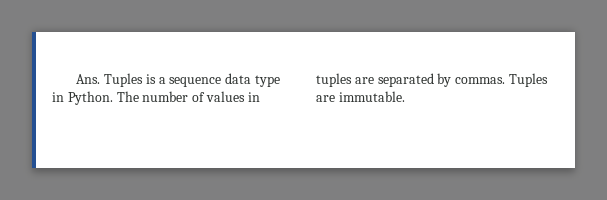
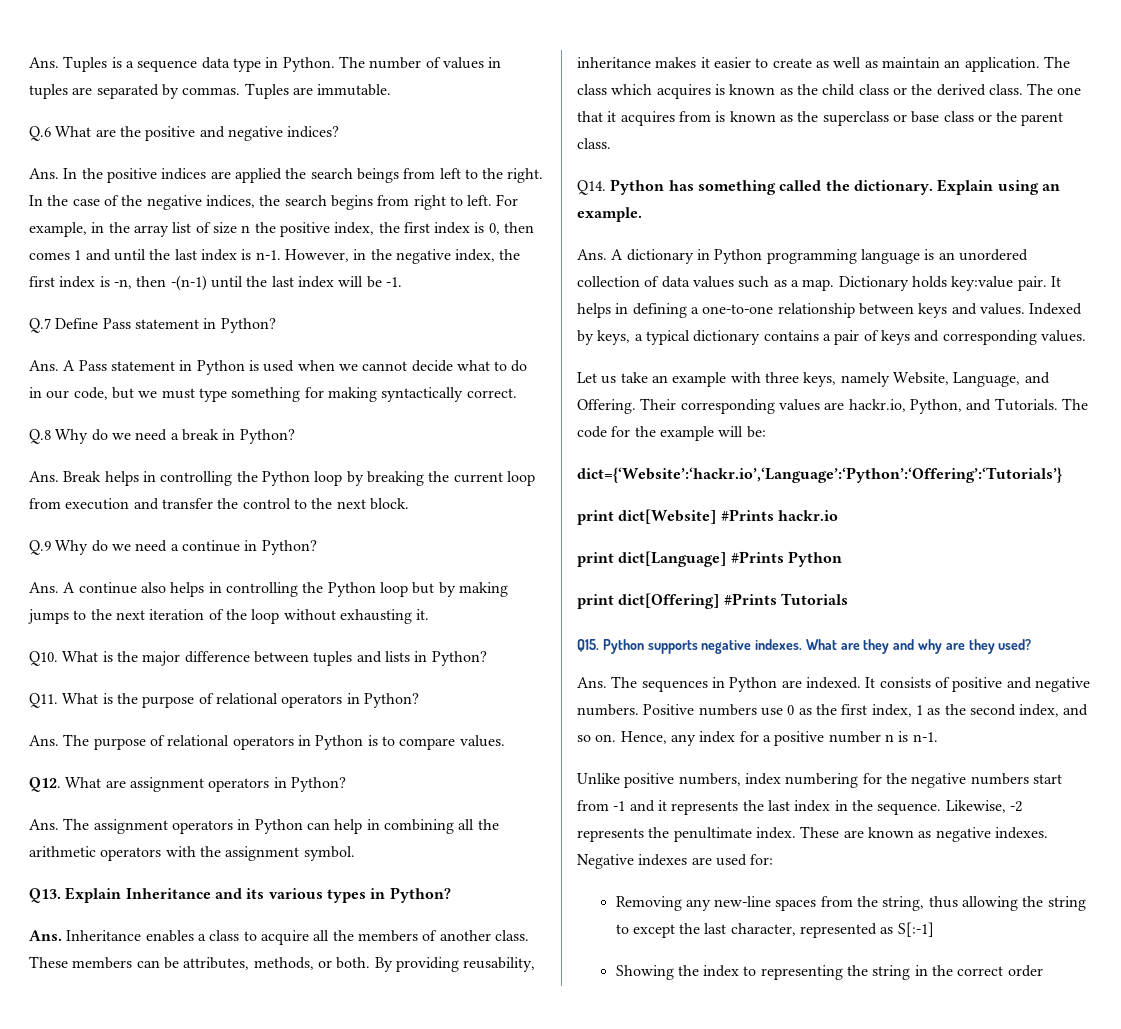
+ Q.6 What are the positive and negative indices?
+ Ans. In the positive indices are applied the search beings from left to the right. In the case of the negative indices, the search begins from right to left. For example, in the array list of size n the positive index, the first index is 0, then comes 1 and until the last index is n-1. However, in the negative index, the first index is -n, then -(n-1) until the last index will be -1.
+ Q.7 Define Pass statement in Python?
+ Ans. A Pass statement in Python is used when we cannot decide what to do in our code, but we must type something for making syntactically correct.
+ Q.8 Why do we need a break in Python?
+ Ans. Break helps in controlling the Python loop by breaking the current loop from execution and transfer the control to the next block.
+ Q.9 Why do we need a continue in Python?
+ Ans. A continue also helps in controlling the Python loop but by making jumps to the next iteration of the loop without exhausting it.
+ Q10. What is the major difference between tuples and lists in Python?
+ Q11. What is the purpose of relational operators in Python?
+ Ans. The purpose of relational operators in Python is to compare values.
+ Q12. What are assignment operators in Python?
+ Ans. The assignment operators in Python can help in combining all the arithmetic operators with the assignment symbol.
+ Q13. Explain Inheritance and its various types in Python?
+ Ans. Inheritance enables a class to acquire all the members of another class. These members can be attributes, methods, or both. By providing reusability, inheritance makes it easier to create as well as maintain an application. The class which acquires is known as the child class or the derived class. The one that it acquires from is known as the superclass or base class or the parent class.
+ Q14. Python has something called the dictionary. Explain using an example.
+ Ans. A dictionary in Python programming language is an unordered collection of data values such as a map. Dictionary holds key:value pair. It helps in defining a one-to-one relationship between keys and values. Indexed by keys, a typical dictionary contains a pair of keys and corresponding values.
+ Let us take an example with three keys, namely Website, Language, and Offering. Their corresponding values are hackr.io, Python, and Tutorials. The code for the example will be:
+ dict={‘Website’:‘hackr.io’,‘Language’:‘Python’:‘Offering’:‘Tutorials’}
+ print dict[Website] #Prints hackr.io
+ print dict[Language] #Prints Python
+ print dict[Offering] #Prints Tutorials
+ Q15. Python supports negative indexes. What are they and why are they used?
+ Ans. The sequences in Python are indexed. It consists of positive and negative numbers. Positive numbers use 0 as the first index, 1 as the second index, and so on. Hence, any index for a positive number n is n-1.
+ Unlike positive numbers, index numbering for the negative numbers start from -1 and it represents the last index in the sequence. Likewise, -2 represents the penultimate index. These are known as negative indexes. Negative indexes are used for:
+ Removing any new-line spaces from the string, thus allowing the string to except the last character, represented as S[:-1]
+ Showing the index to representing the string in the correct order

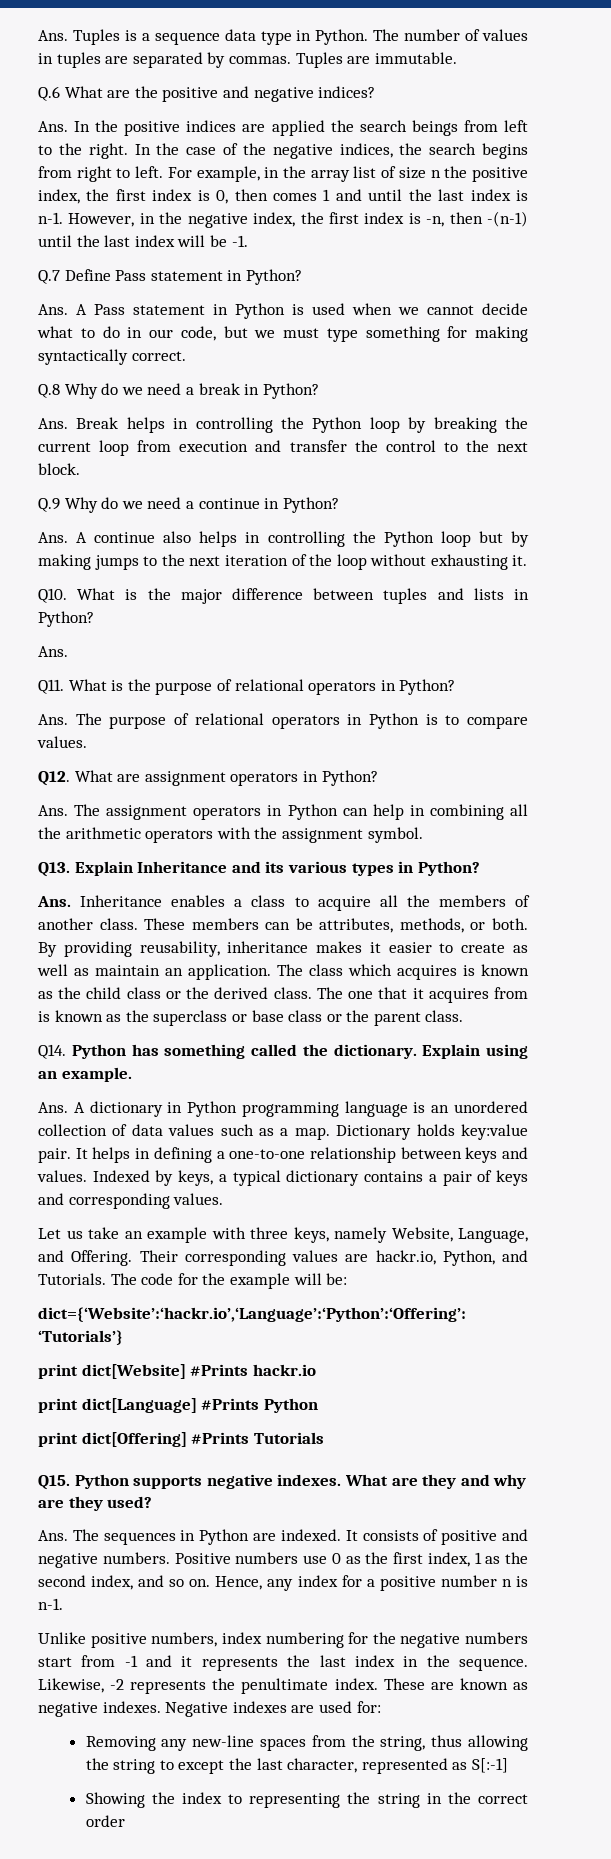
  Q10. What is the major difference between tuples and lists in Python?
+ Ans.

